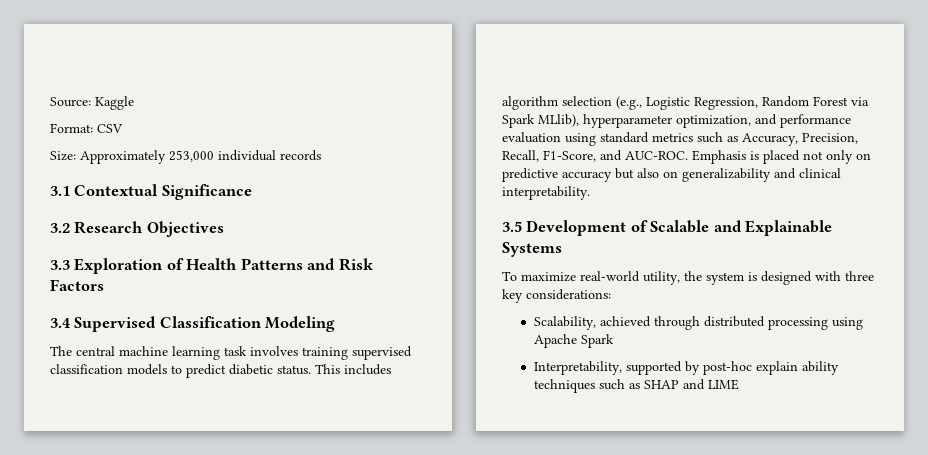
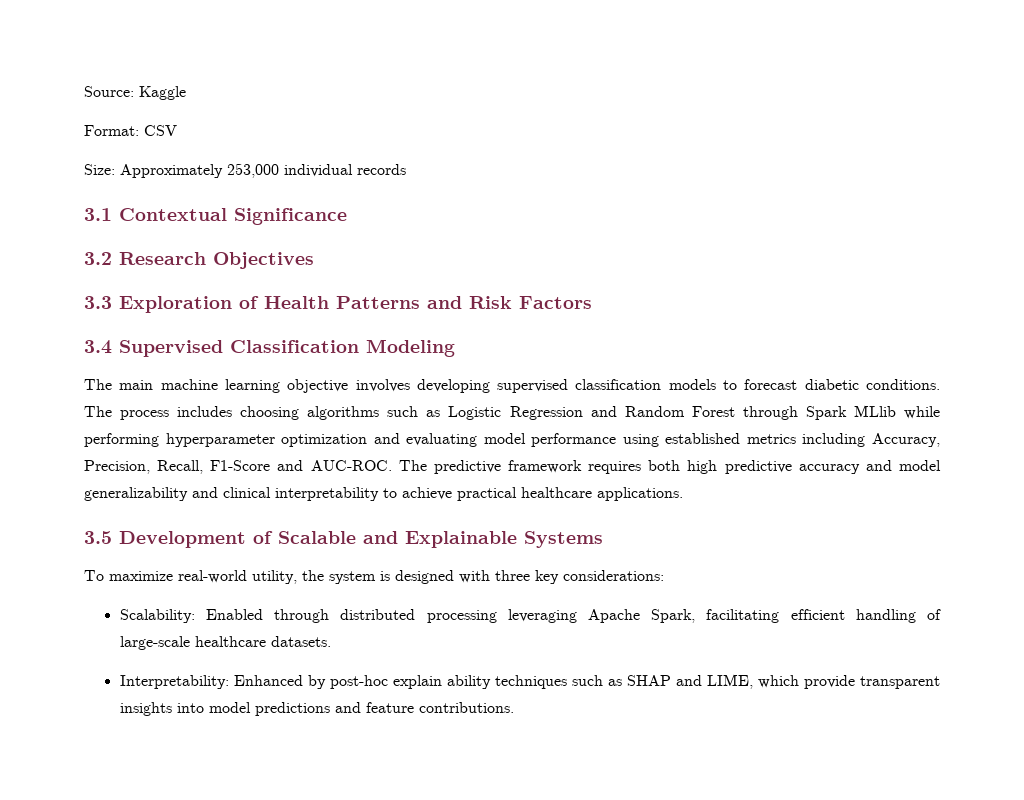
- The central machine learning task involves training supervised classification models to predict diabetic status. This includes algorithm selection (e.g., Logistic Regression, Random Forest via Spark MLlib), hyperparameter optimization, and performance evaluation using standard metrics such as Accuracy, Precision, Recall, F1-Score, and AUC-ROC.
+ The main machine learning objective involves developing supervised classification models to forecast diabetic conditions. The process includes choosing algorithms such as Logistic Regression and Random Forest through Spark MLlib while performing hyperparameter optimization and evaluating model performance using established metrics including Accuracy, Precision, Recall, F1-Score and AUC-ROC.
- Emphasis is placed not only on predictive accuracy but also on generalizability and clinical interpretability.
+ The predictive framework requires both high predictive accuracy and model generalizability and clinical interpretability to achieve practical healthcare applications.
- Scalability, achieved through distributed processing using Apache Spark
- Interpretability, supported by post-hoc explain ability techniques such as SHAP and LIME
+ Scalability: Enabled through distributed processing leveraging Apache Spark, facilitating efficient handling of large-scale healthcare datasets.
+ Interpretability: Enhanced by post-hoc explain ability techniques such as SHAP and LIME, which provide transparent insights into model predictions and feature contributions.

